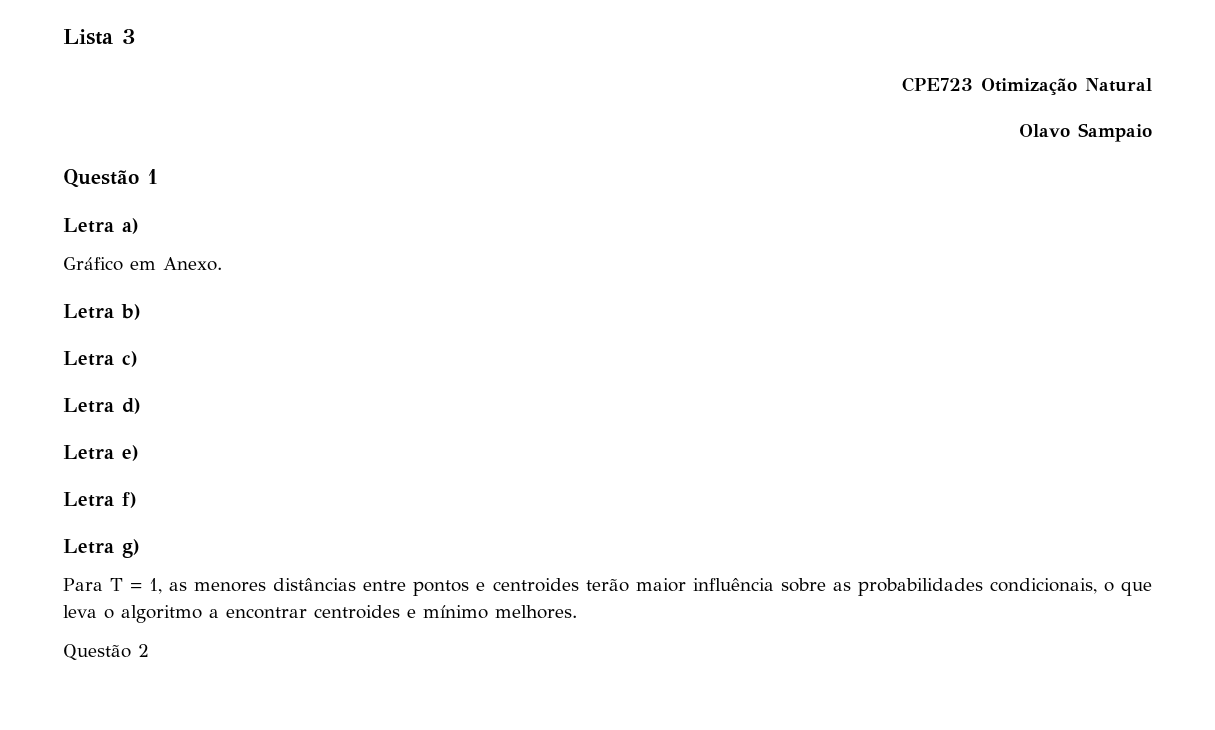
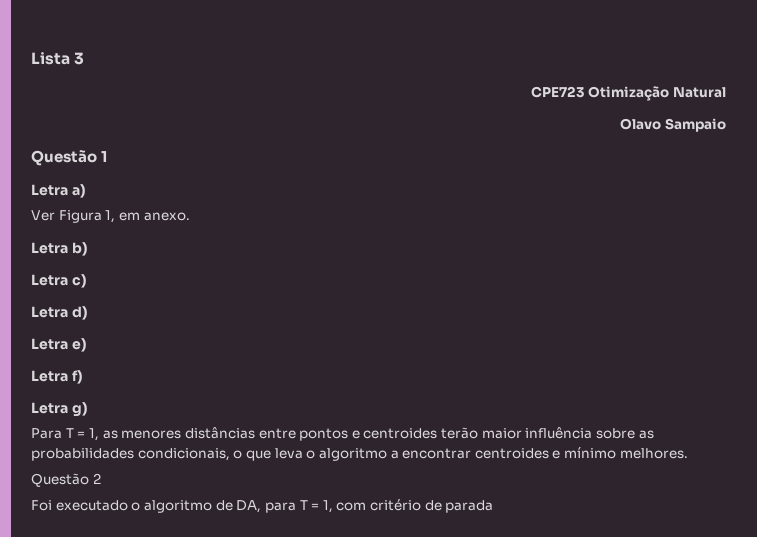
- Gráfico em Anexo.
+ Ver Figura 1, em anexo.
+ Foi executado o algoritmo de DA, para T = 1, com critério de parada

